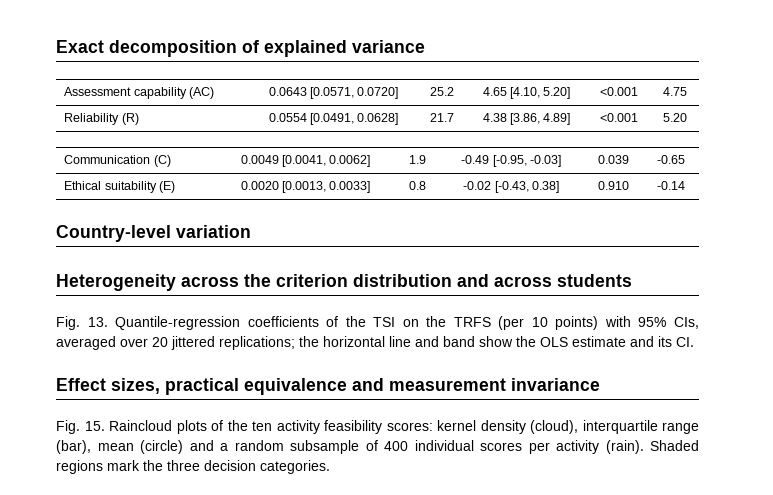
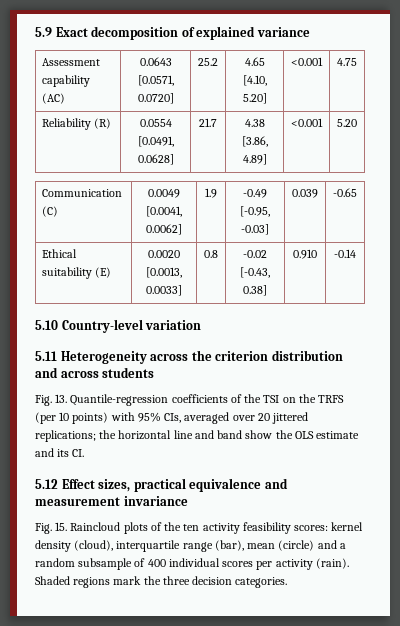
- Exact decomposition of explained variance
+ 5.9 Exact decomposition of explained variance
- Country-level variation
+ 5.10 Country-level variation
- Heterogeneity across the criterion distribution and across students
+ 5.11 Heterogeneity across the criterion distribution and across students
- Effect sizes, practical equivalence and measurement invariance
+ 5.12 Effect sizes, practical equivalence and measurement invariance

